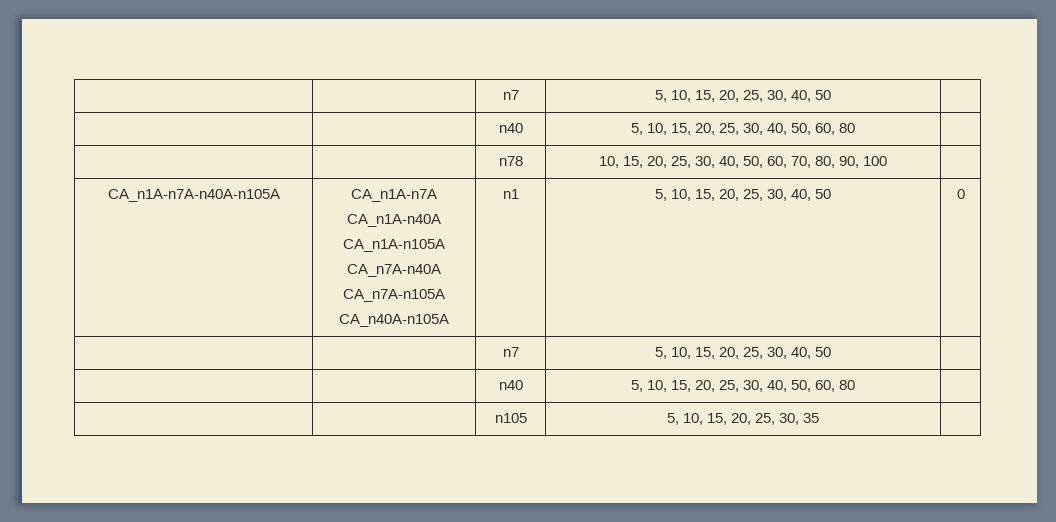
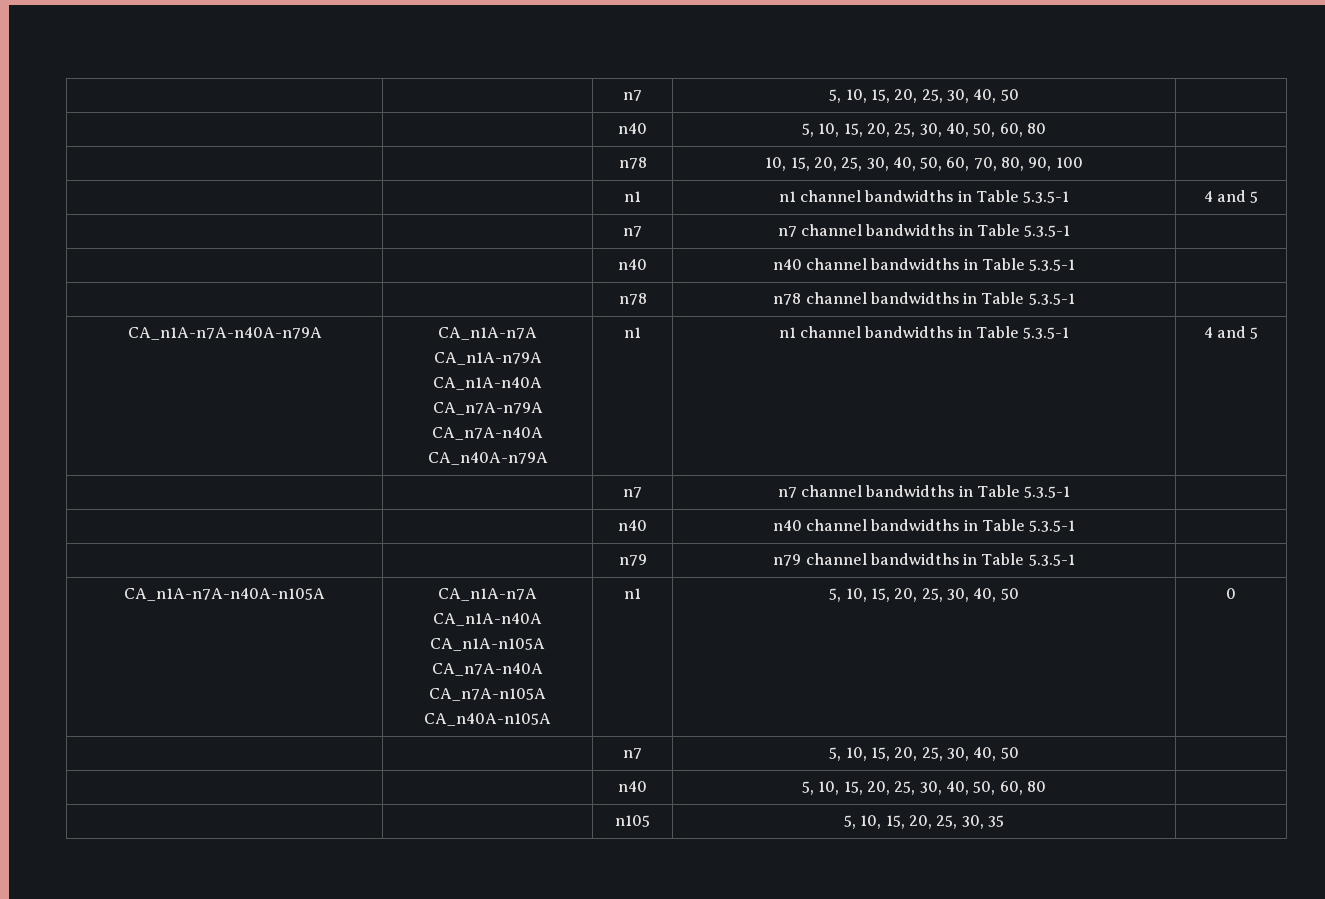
+ | | n1 | n1 channel bandwidths in Table 5.3.5-1 | 4 and 5
+ | | n7 | n7 channel bandwidths in Table 5.3.5-1 |
+ | | n40 | n40 channel bandwidths in Table 5.3.5-1 |
+ | | n78 | n78 channel bandwidths in Table 5.3.5-1 |
+ CA_n1A-n7A-n40A-n79A | CA_n1A-n7A
+ CA_n1A-n79A
+ CA_n1A-n40A
+ CA_n7A-n79A
+ CA_n7A-n40A
+ CA_n40A-n79A | n1 | n1 channel bandwidths in Table 5.3.5-1 | 4 and 5
+ | | n7 | n7 channel bandwidths in Table 5.3.5-1 |
+ | | n40 | n40 channel bandwidths in Table 5.3.5-1 |
+ | | n79 | n79 channel bandwidths in Table 5.3.5-1 |

